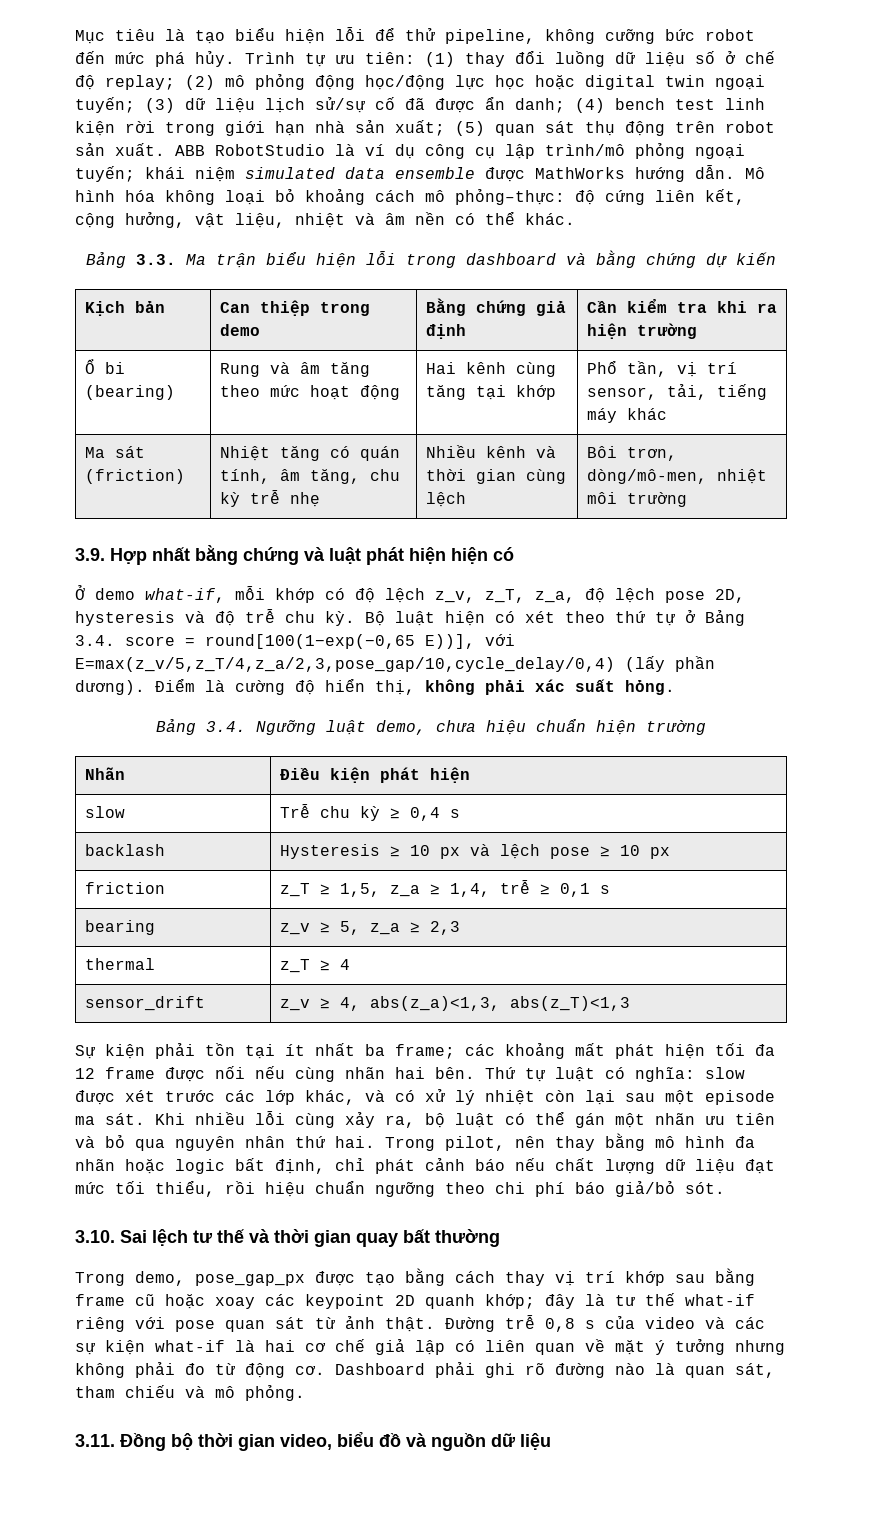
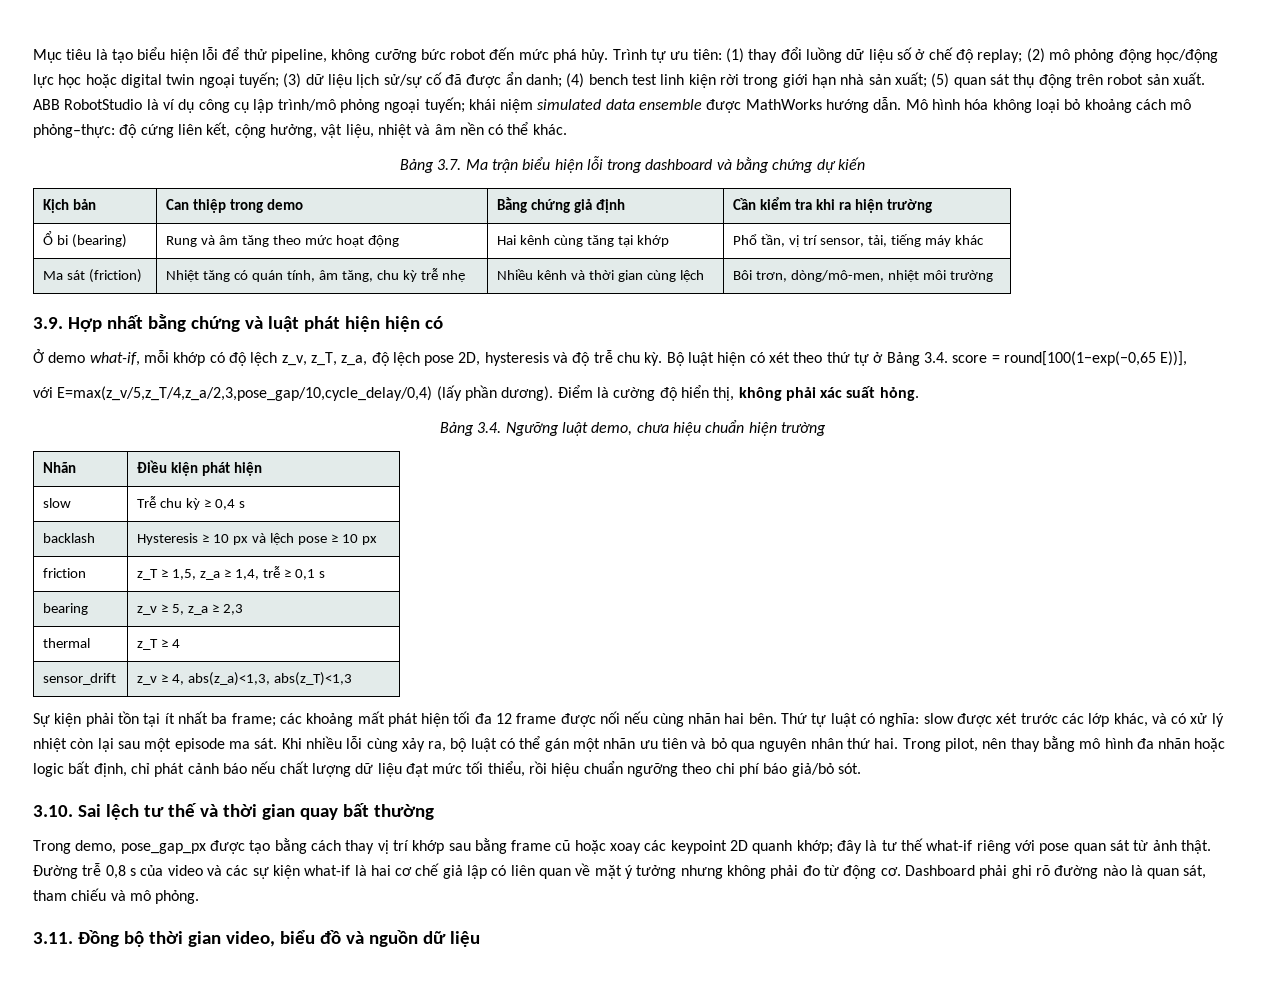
- Bảng 3.3. Ma trận biểu hiện lỗi trong dashboard và bằng chứng dự kiến
+ Bảng 3.7. Ma trận biểu hiện lỗi trong dashboard và bằng chứng dự kiến
- Bộ luật hiện có xét theo thứ tự ở Bảng 3.4. score = round[100(1−exp(−0,65 E))], với E=max(z_v/5,z_T/4,z_a/2,3,pose_gap/10,cycle_delay/0,4) (lấy phần dương).
+ Bộ luật hiện có xét theo thứ tự ở Bảng 3.4. score = round[100(1−exp(−0,65 E))],
+ với E=max(z_v/5,z_T/4,z_a/2,3,pose_gap/10,cycle_delay/0,4) (lấy phần dương).

